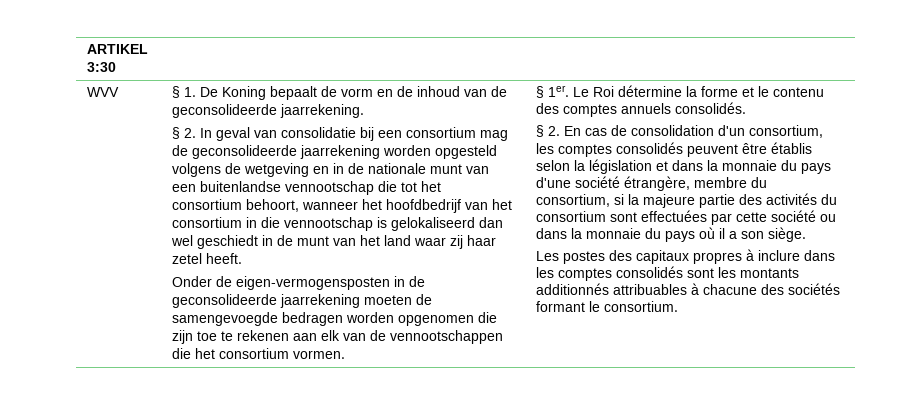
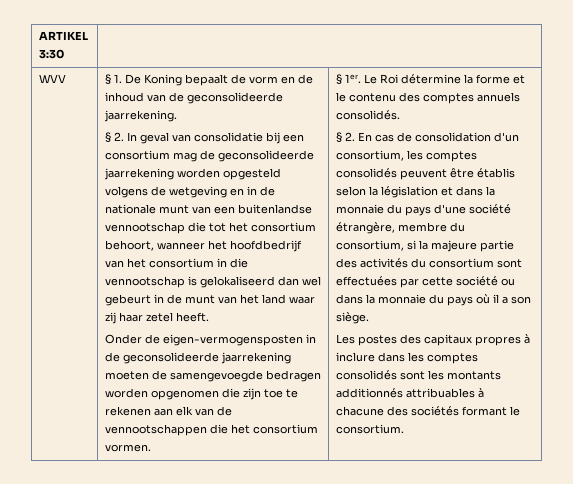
- § 2. In geval van consolidatie bij een consortium mag de geconsolideerde jaarrekening worden opgesteld volgens de wetgeving en in de nationale munt van een buitenlandse vennootschap die tot het consortium behoort, wanneer het hoofdbedrijf van het consortium in die vennootschap is gelokaliseerd dan wel geschiedt in de munt van het land waar zij haar zetel heeft.
+ § 2. In geval van consolidatie bij een consortium mag de geconsolideerde jaarrekening worden opgesteld volgens de wetgeving en in de nationale munt van een buitenlandse vennootschap die tot het consortium behoort, wanneer het hoofdbedrijf van het consortium in die vennootschap is gelokaliseerd dan wel gebeurt in de munt van het land waar zij haar zetel heeft.

